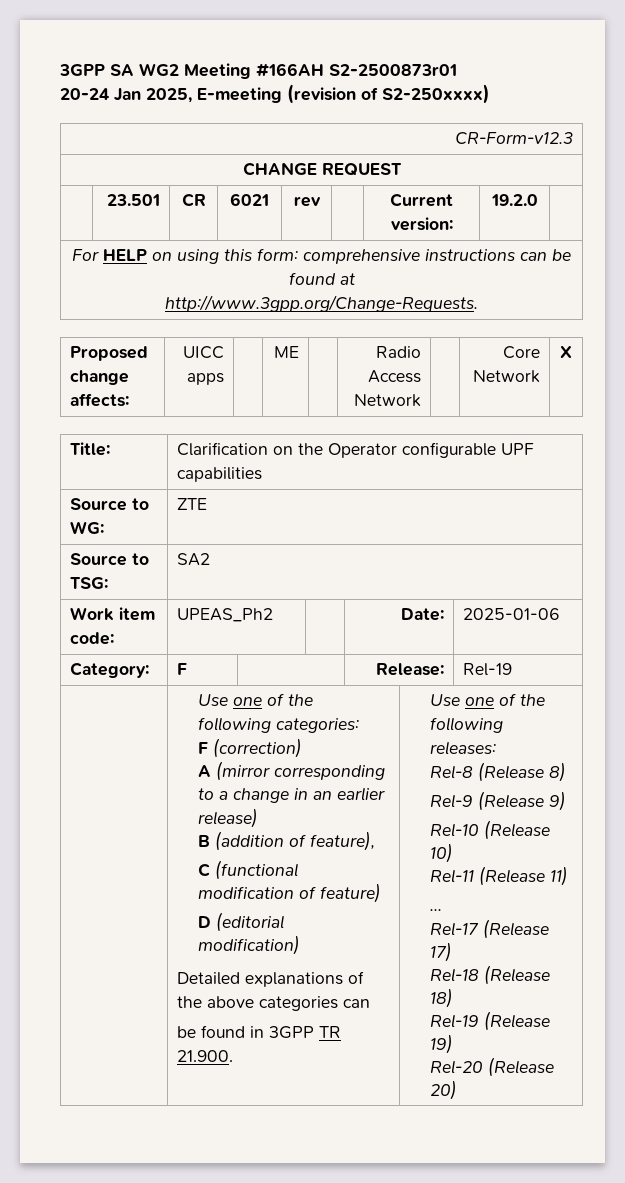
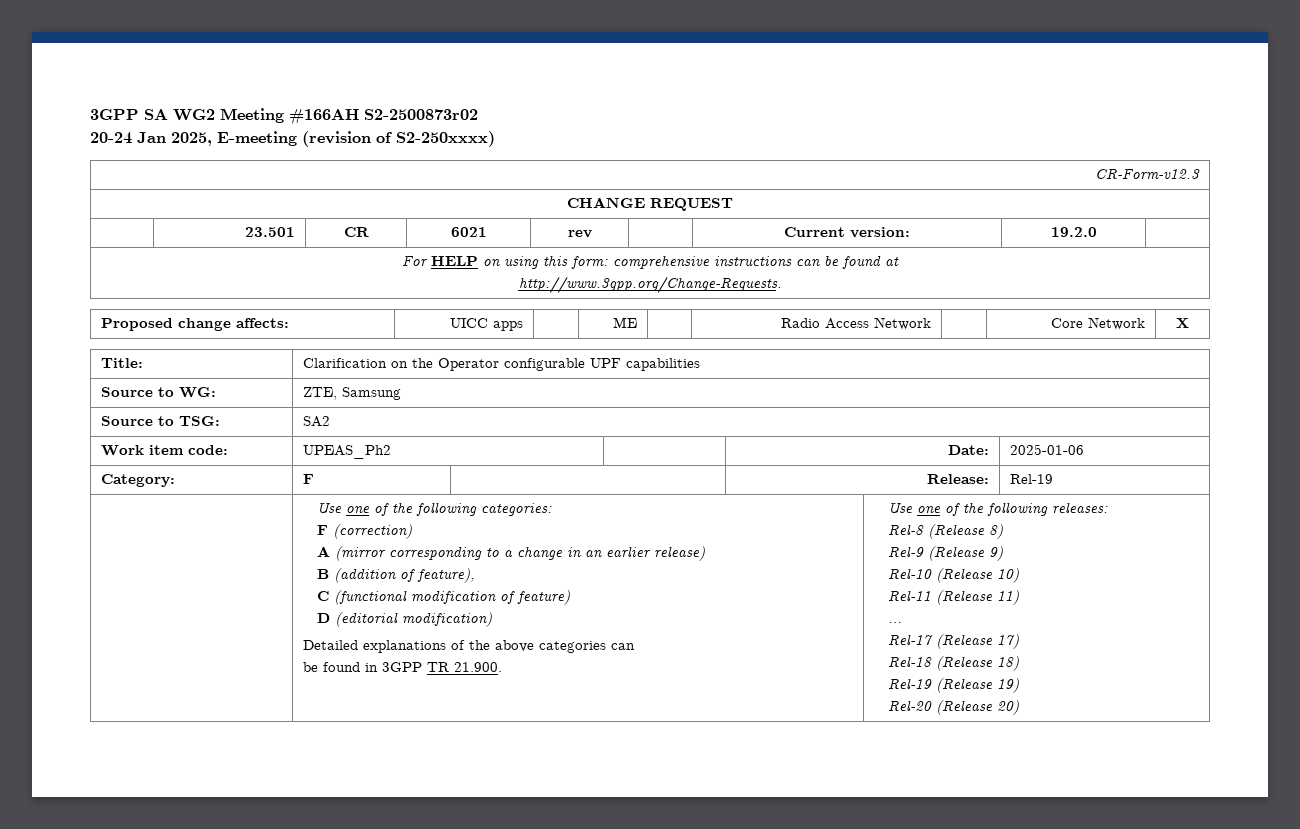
- 3GPP SA WG2 Meeting #166AH S2-2500873r01
+ 3GPP SA WG2 Meeting #166AH S2-2500873r02
- Source to WG: | ZTE
+ Source to WG: | ZTE, Samsung

